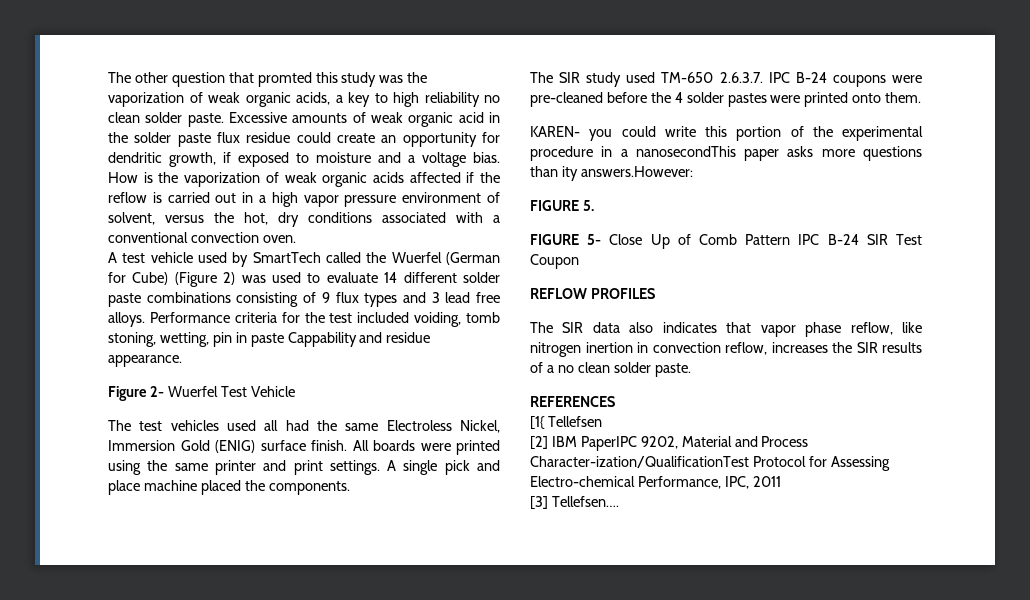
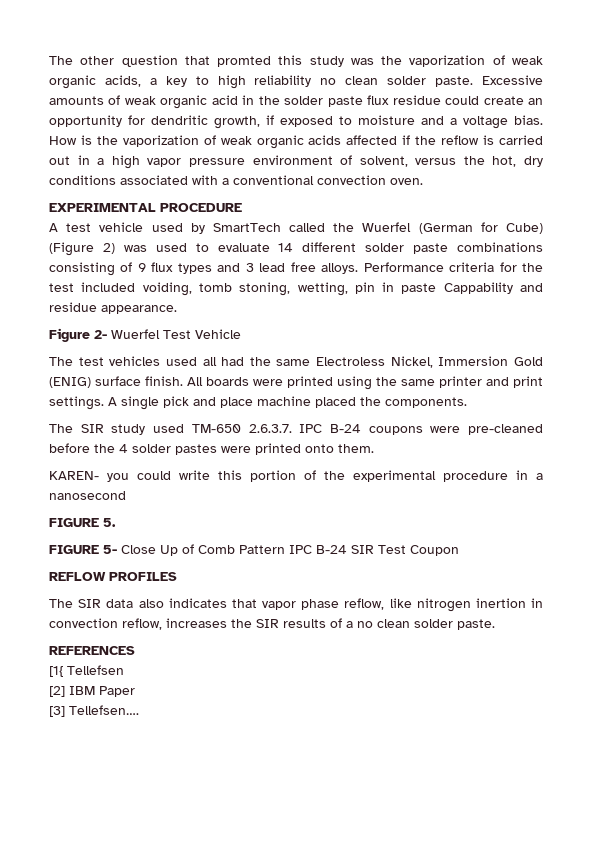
+ EXPERIMENTAL PROCEDURE
- KAREN- you could write this portion of the experimental procedure in a nanosecondThis paper asks more questions than ity answers.However:
+ KAREN- you could write this portion of the experimental procedure in a nanosecond
- [2] IBM PaperIPC 9202, Material and Process Character-ization/QualificationTest Protocol for Assessing Electro-chemical Performance, IPC, 2011
+ [2] IBM Paper

